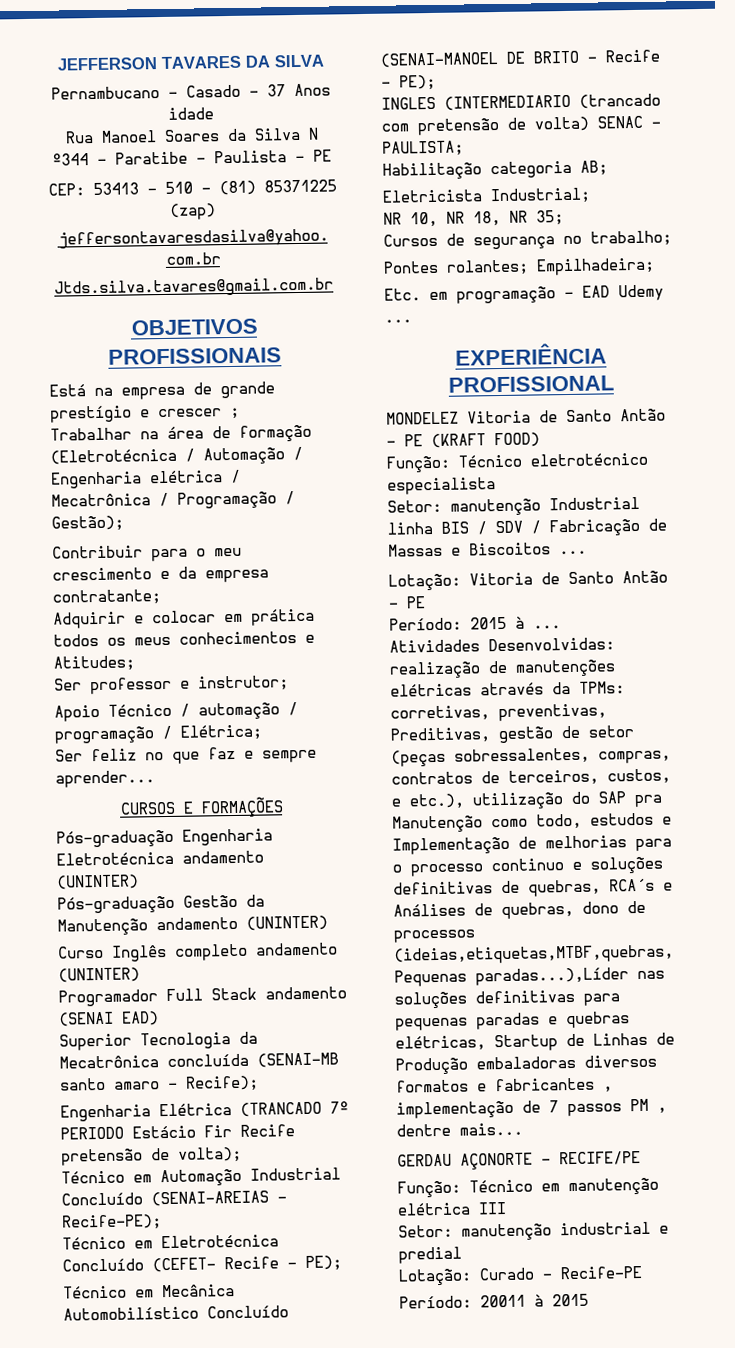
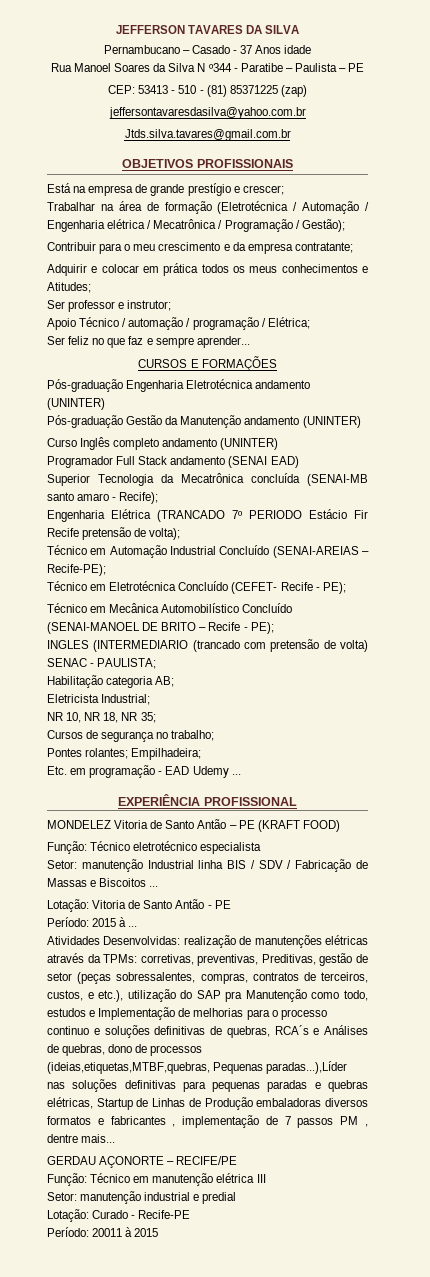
- Está na empresa de grande prestígio e crescer ;
+ Está na empresa de grande prestígio e crescer;

